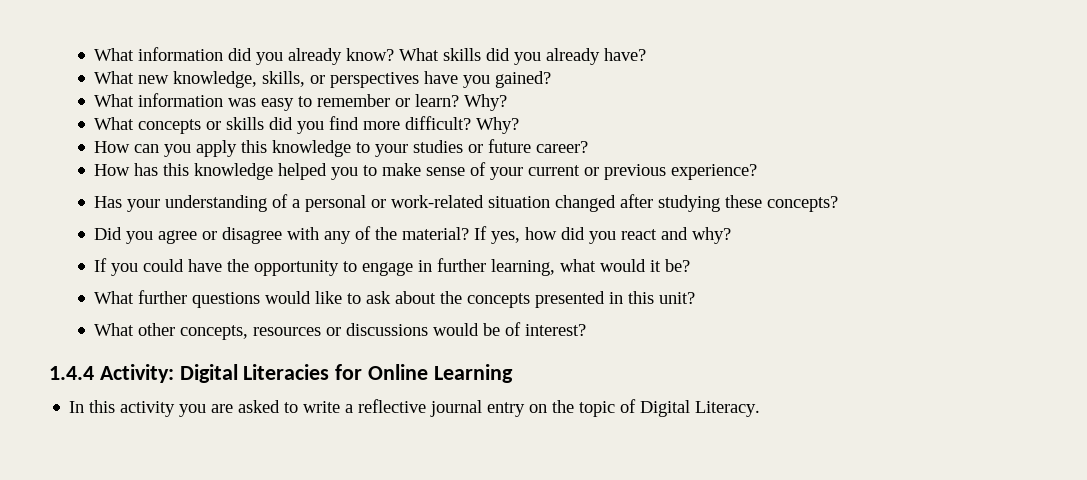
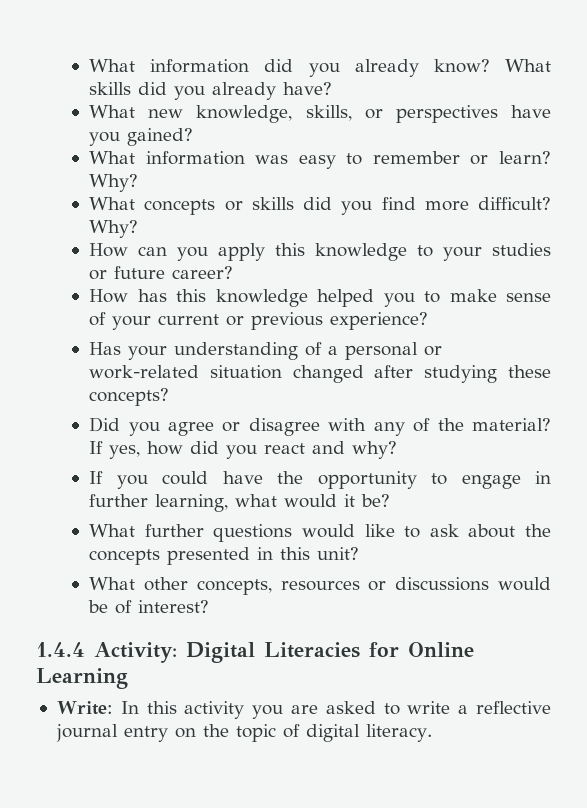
- In this activity you are asked to write a reflective journal entry on the topic of Digital Literacy.
+ Write: In this activity you are asked to write a reflective journal entry on the topic of digital literacy.

